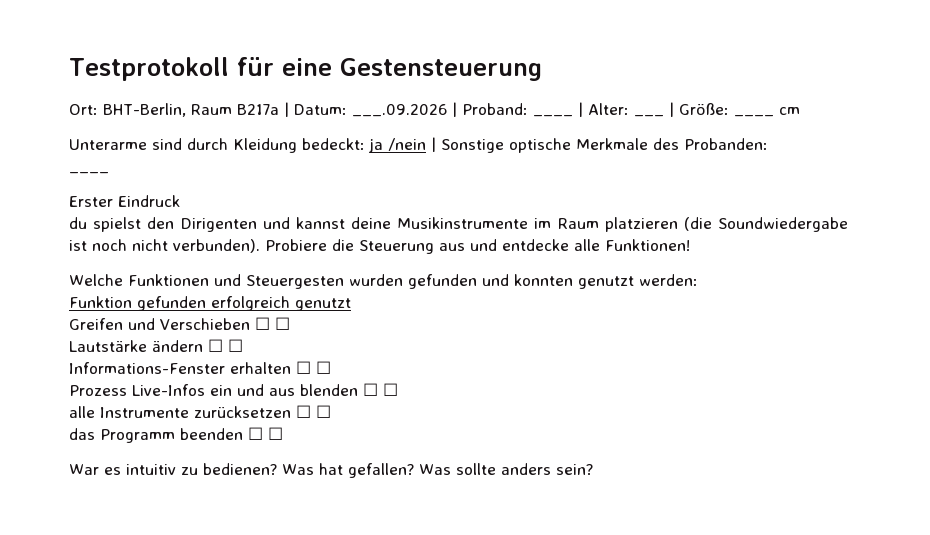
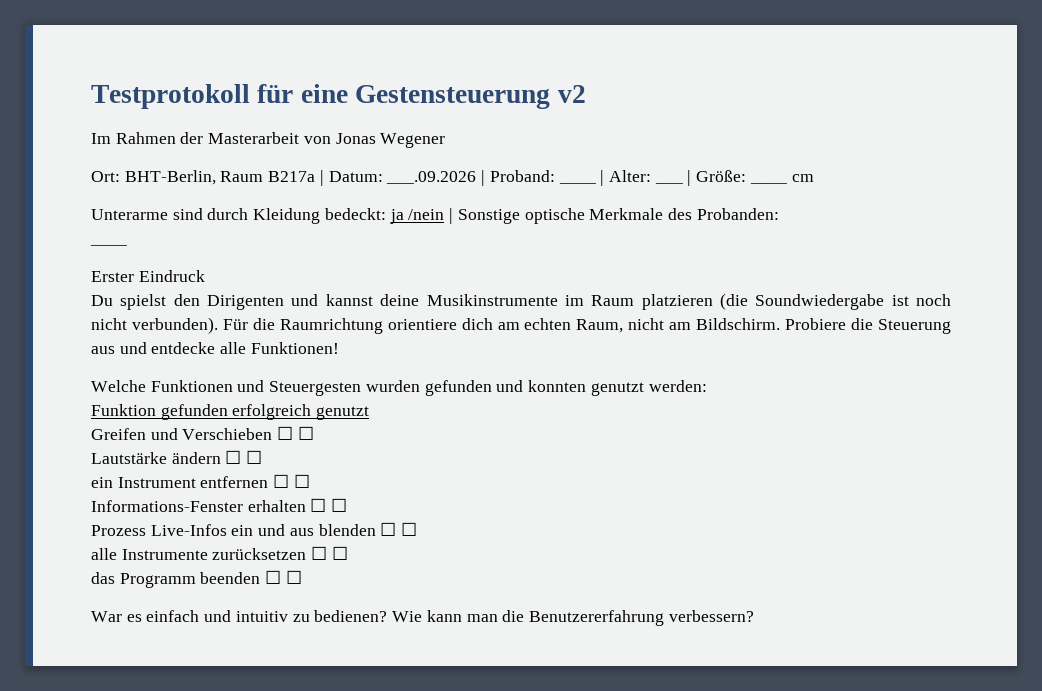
- Testprotokoll für eine Gestensteuerung
+ Testprotokoll für eine Gestensteuerung v2
+ Im Rahmen der Masterarbeit von Jonas Wegener
- du spielst den Dirigenten und kannst deine Musikinstrumente im Raum platzieren (die Soundwiedergabe ist noch nicht verbunden).
+ Du spielst den Dirigenten und kannst deine Musikinstrumente im Raum platzieren (die Soundwiedergabe ist noch nicht verbunden).
+ Für die Raumrichtung orientiere dich am echten Raum, nicht am Bildschirm.
+ ein Instrument entfernen ☐ ☐
- War es intuitiv zu bedienen?
+ War es einfach und intuitiv zu bedienen?
- Was hat gefallen? Was sollte anders sein?
+ Wie kann man die Benutzererfahrung verbessern?

